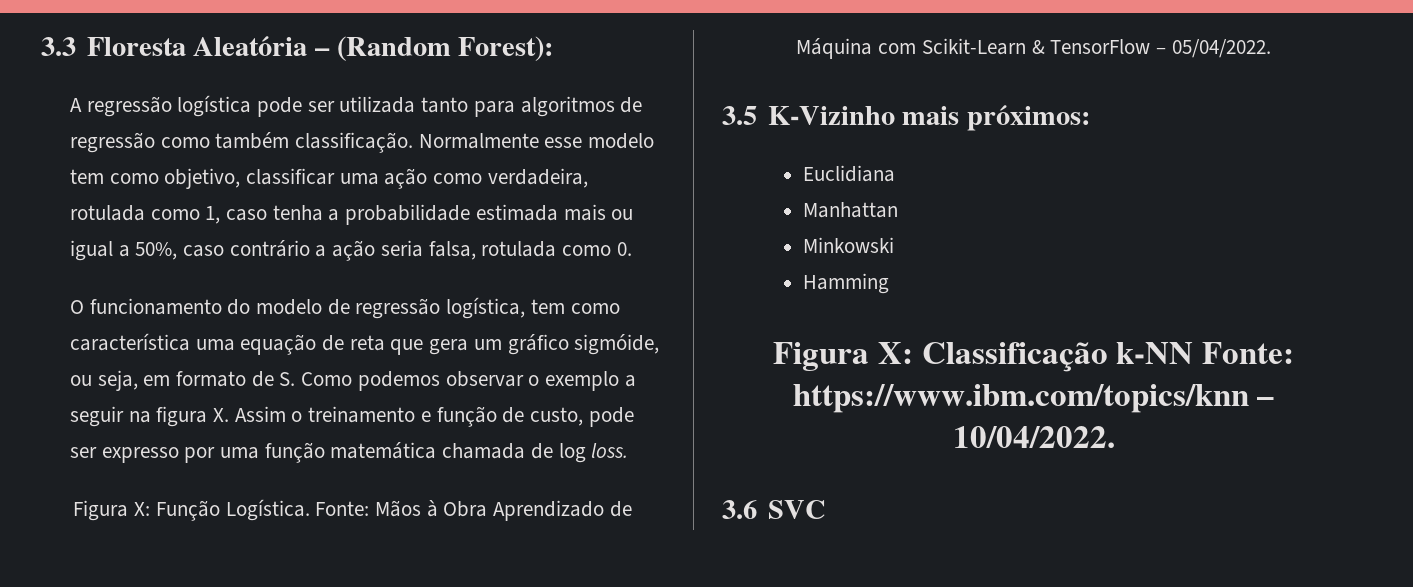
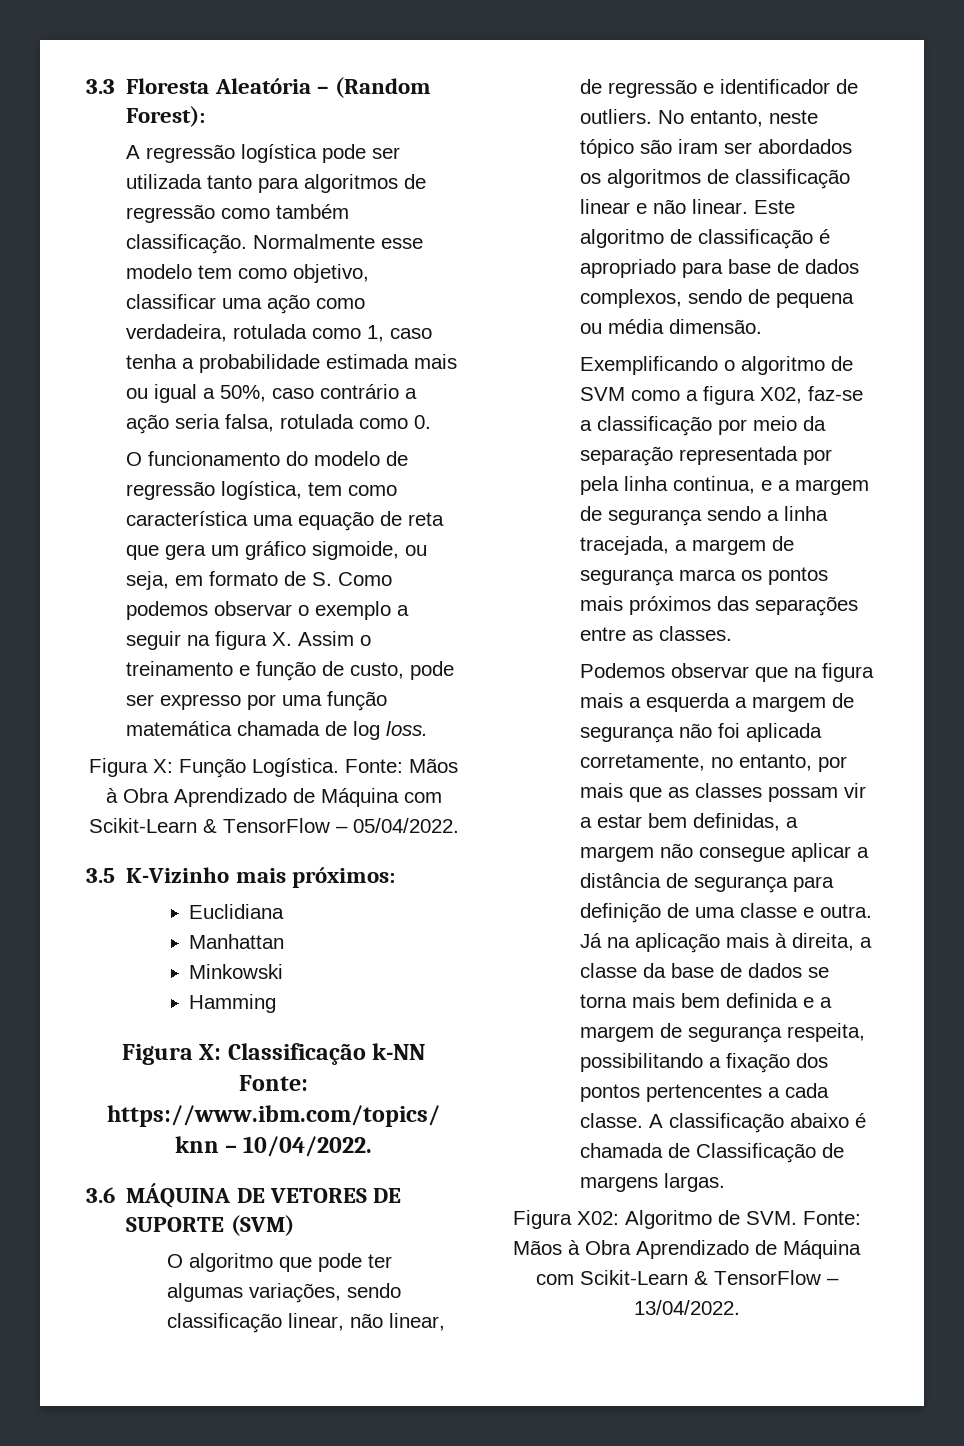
- O funcionamento do modelo de regressão logística, tem como característica uma equação de reta que gera um gráfico sigmóide, ou seja, em formato de S. Como podemos observar o exemplo a seguir na figura X. Assim o treinamento e função de custo, pode ser expresso por uma função matemática chamada de log loss.
+ O funcionamento do modelo de regressão logística, tem como característica uma equação de reta que gera um gráfico sigmoide, ou seja, em formato de S. Como podemos observar o exemplo a seguir na figura X. Assim o treinamento e função de custo, pode ser expresso por uma função matemática chamada de log loss.
- 3.6 SVC
+ 3.6 MÁQUINA DE VETORES DE SUPORTE (SVM)
+ O algoritmo que pode ter algumas variações, sendo classificação linear, não linear, de regressão e identificador de outliers. No entanto, neste tópico são iram ser abordados os algoritmos de classificação linear e não linear. Este algoritmo de classificação é apropriado para base de dados complexos, sendo de pequena ou média dimensão.
+ Exemplificando o algoritmo de SVM como a figura X02, faz-se a classificação por meio da separação representada por pela linha continua, e a margem de segurança sendo a linha tracejada, a margem de segurança marca os pontos mais próximos das separações entre as classes.
+ Podemos observar que na figura mais a esquerda a margem de segurança não foi aplicada corretamente, no entanto, por mais que as classes possam vir a estar bem definidas, a margem não consegue aplicar a distância de segurança para definição de uma classe e outra. Já na aplicação mais à direita, a classe da base de dados se torna mais bem definida e a margem de segurança respeita, possibilitando a fixação dos pontos pertencentes a cada classe. A classificação abaixo é chamada de Classificação de margens largas.
+ Figura X02: Algoritmo de SVM. Fonte: Mãos à Obra Aprendizado de Máquina com Scikit-Learn & TensorFlow – 13/04/2022.

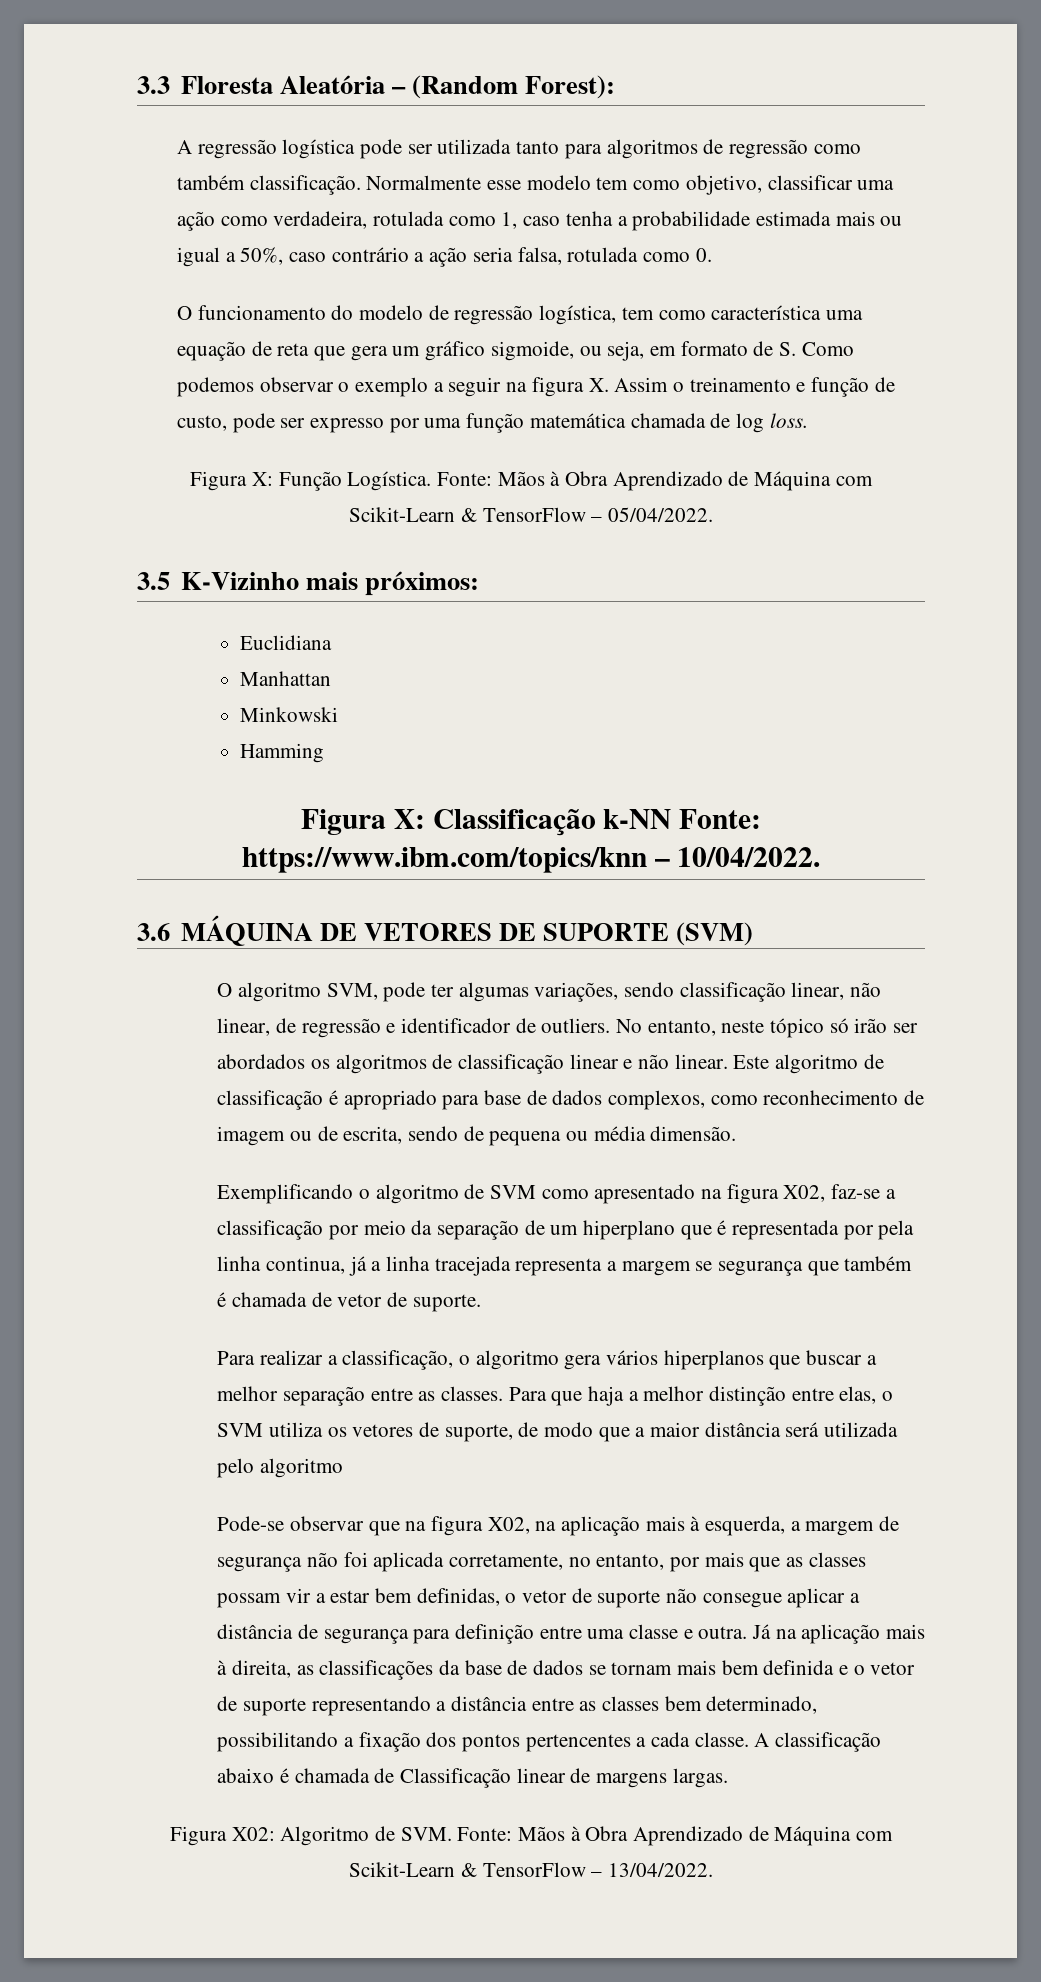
- O algoritmo que pode ter algumas variações, sendo classificação linear, não linear, de regressão e identificador de outliers.
+ O algoritmo SVM, pode ter algumas variações, sendo classificação linear, não linear, de regressão e identificador de outliers.
- No entanto, neste tópico são iram ser abordados os algoritmos de classificação linear e não linear.
+ No entanto, neste tópico só irão ser abordados os algoritmos de classificação linear e não linear.
- Este algoritmo de classificação é apropriado para base de dados complexos, sendo de pequena ou média dimensão.
+ Este algoritmo de classificação é apropriado para base de dados complexos, como reconhecimento de imagem ou de escrita, sendo de pequena ou média dimensão.
- Exemplificando o algoritmo de SVM como a figura X02, faz-se a classificação por meio da separação representada por pela linha continua, e a margem de segurança sendo a linha tracejada, a margem de segurança marca os pontos mais próximos das separações entre as classes.
- Podemos observar que na figura mais a esquerda a margem de segurança não foi aplicada corretamente, no entanto, por mais que as classes possam vir a estar bem definidas, a margem não consegue aplicar a distância de segurança para definição de uma classe e outra.
+ Exemplificando o algoritmo de SVM como apresentado na figura X02, faz-se a classificação por meio da separação de um hiperplano que é representada por pela linha continua, já a linha tracejada representa a margem se segurança que também é chamada de vetor de suporte.
+ Para realizar a classificação, o algoritmo gera vários hiperplanos que buscar a melhor separação entre as classes. Para que haja a melhor distinção entre elas, o SVM utiliza os vetores de suporte, de modo que a maior distância será utilizada pelo algoritmo
+ Pode-se observar que na figura X02, na aplicação mais à esquerda, a margem de segurança não foi aplicada corretamente, no entanto, por mais que as classes possam vir a estar bem definidas, o vetor de suporte não consegue aplicar a distância de segurança para definição entre uma classe e outra.
- Já na aplicação mais à direita, a classe da base de dados se torna mais bem definida e a margem de segurança respeita, possibilitando a fixação dos pontos pertencentes a cada classe.
+ Já na aplicação mais à direita, as classificações da base de dados se tornam mais bem definida e o vetor de suporte representando a distância entre as classes bem determinado, possibilitando a fixação dos pontos pertencentes a cada classe.
- A classificação abaixo é chamada de Classificação de margens largas.
+ A classificação abaixo é chamada de Classificação linear de margens largas.

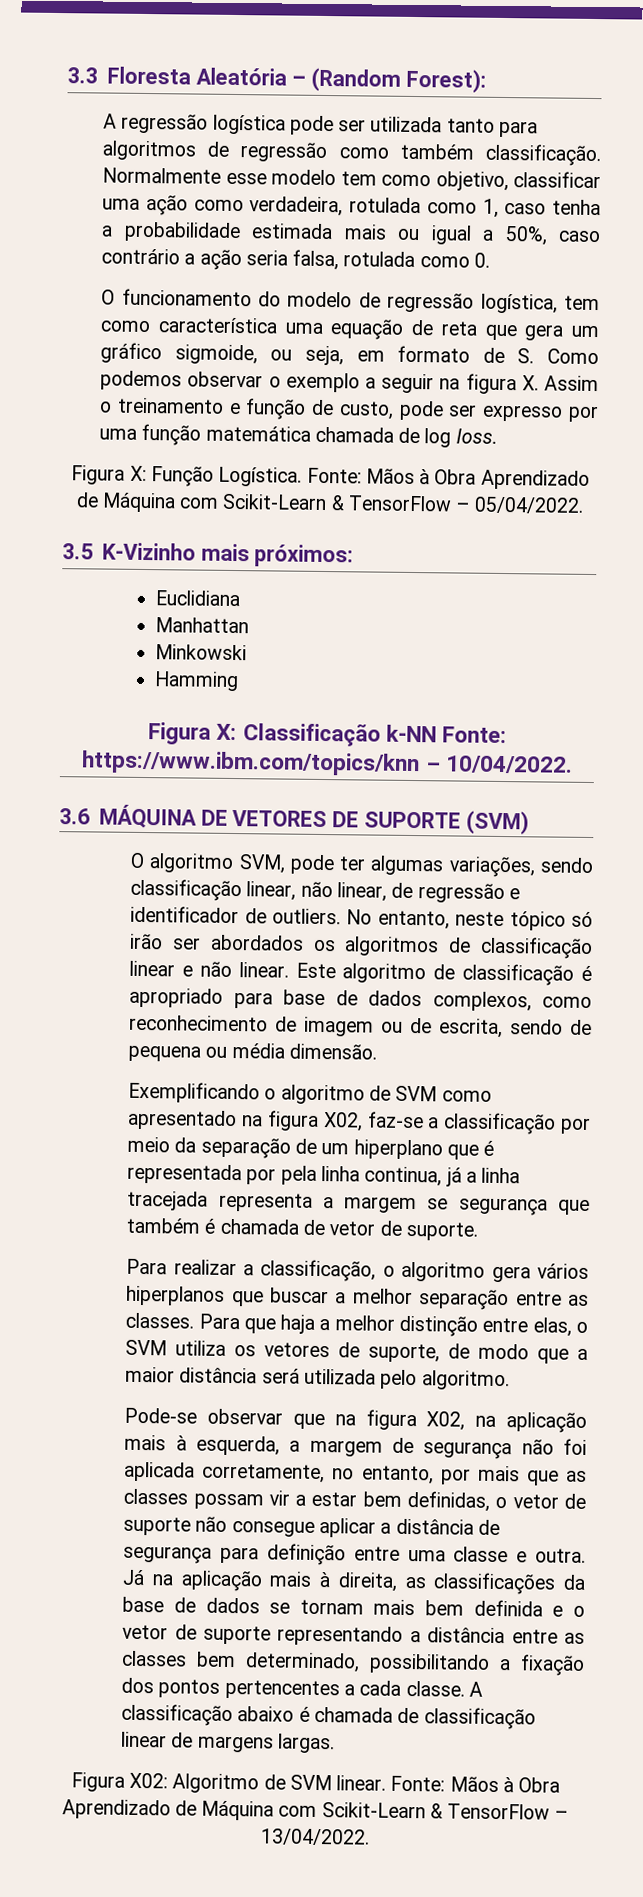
- Para que haja a melhor distinção entre elas, o SVM utiliza os vetores de suporte, de modo que a maior distância será utilizada pelo algoritmo
+ Para que haja a melhor distinção entre elas, o SVM utiliza os vetores de suporte, de modo que a maior distância será utilizada pelo algoritmo.
- A classificação abaixo é chamada de Classificação linear de margens largas.
+ A classificação abaixo é chamada de classificação linear de margens largas.
- Figura X02: Algoritmo de SVM. Fonte: Mãos à Obra Aprendizado de Máquina com Scikit-Learn & TensorFlow – 13/04/2022.
+ Figura X02: Algoritmo de SVM linear. Fonte: Mãos à Obra Aprendizado de Máquina com Scikit-Learn & TensorFlow – 13/04/2022.

